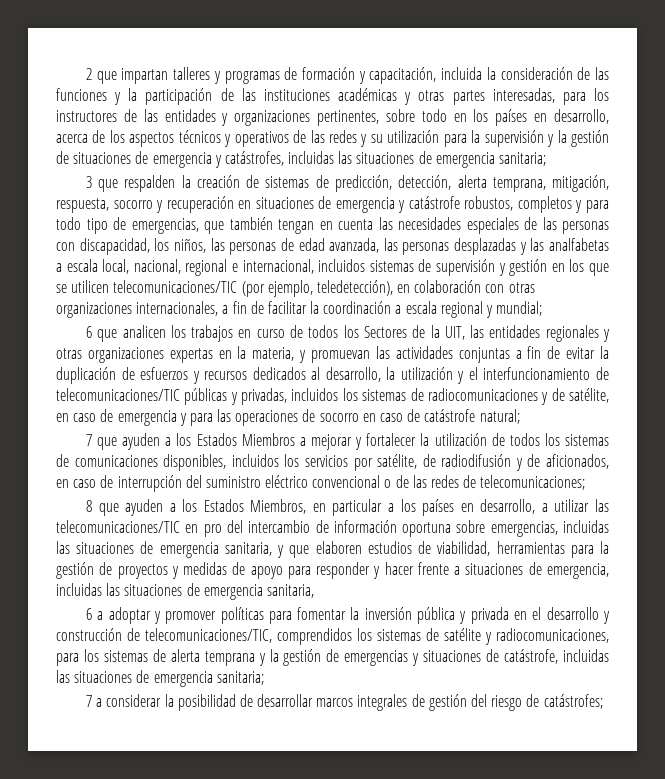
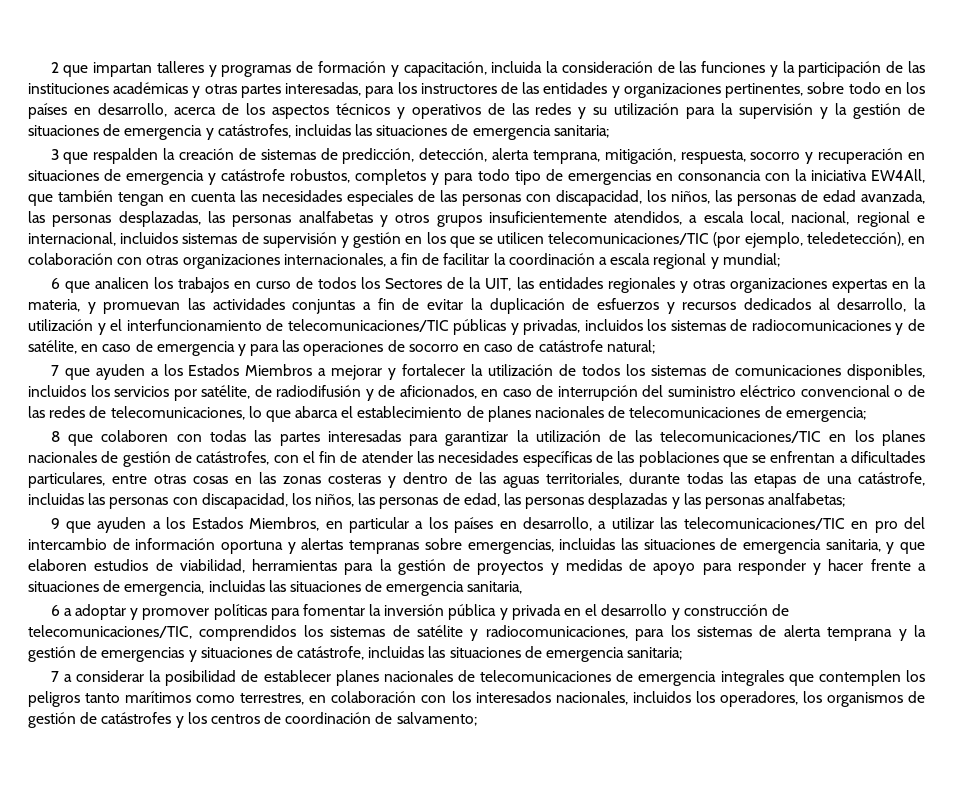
- 3 que respalden la creación de sistemas de predicción, detección, alerta temprana, mitigación, respuesta, socorro y recuperación en situaciones de emergencia y catástrofe robustos, completos y para todo tipo de emergencias, que también tengan en cuenta las necesidades especiales de las personas con discapacidad, los niños, las personas de edad avanzada, las personas desplazadas y las analfabetas a escala local, nacional, regional e internacional, incluidos sistemas de supervisión y gestión en los que se utilicen telecomunicaciones/TIC (por ejemplo, teledetección), en colaboración con otras organizaciones internacionales, a fin de facilitar la coordinación a escala regional y mundial;
+ 3 que respalden la creación de sistemas de predicción, detección, alerta temprana, mitigación, respuesta, socorro y recuperación en situaciones de emergencia y catástrofe robustos, completos y para todo tipo de emergencias en consonancia con la iniciativa EW4All, que también tengan en cuenta las necesidades especiales de las personas con discapacidad, los niños, las personas de edad avanzada, las personas desplazadas, las personas analfabetas y otros grupos insuficientemente atendidos, a escala local, nacional, regional e internacional, incluidos sistemas de supervisión y gestión en los que se utilicen telecomunicaciones/TIC (por ejemplo, teledetección), en colaboración con otras organizaciones internacionales, a fin de facilitar la coordinación a escala regional y mundial;
- 7 que ayuden a los Estados Miembros a mejorar y fortalecer la utilización de todos los sistemas de comunicaciones disponibles, incluidos los servicios por satélite, de radiodifusión y de aficionados, en caso de interrupción del suministro eléctrico convencional o de las redes de telecomunicaciones;
- 8 que ayuden a los Estados Miembros, en particular a los países en desarrollo, a utilizar las telecomunicaciones/TIC en pro del intercambio de información oportuna sobre emergencias, incluidas las situaciones de emergencia sanitaria, y que elaboren estudios de viabilidad, herramientas para la gestión de proyectos y medidas de apoyo para responder y hacer frente a situaciones de emergencia, incluidas las situaciones de emergencia sanitaria,
+ 7 que ayuden a los Estados Miembros a mejorar y fortalecer la utilización de todos los sistemas de comunicaciones disponibles, incluidos los servicios por satélite, de radiodifusión y de aficionados, en caso de interrupción del suministro eléctrico convencional o de las redes de telecomunicaciones, lo que abarca el establecimiento de planes nacionales de telecomunicaciones de emergencia;
+ 8 que colaboren con todas las partes interesadas para garantizar la utilización de las telecomunicaciones/TIC en los planes nacionales de gestión de catástrofes, con el fin de atender las necesidades específicas de las poblaciones que se enfrentan a dificultades particulares, entre otras cosas en las zonas costeras y dentro de las aguas territoriales, durante todas las etapas de una catástrofe, incluidas las personas con discapacidad, los niños, las personas de edad, las personas desplazadas y las personas analfabetas;
+ 9 que ayuden a los Estados Miembros, en particular a los países en desarrollo, a utilizar las telecomunicaciones/TIC en pro del intercambio de información oportuna y alertas tempranas sobre emergencias, incluidas las situaciones de emergencia sanitaria, y que elaboren estudios de viabilidad, herramientas para la gestión de proyectos y medidas de apoyo para responder y hacer frente a situaciones de emergencia, incluidas las situaciones de emergencia sanitaria,
- 7 a considerar la posibilidad de desarrollar marcos integrales de gestión del riesgo de catástrofes;
+ 7 a considerar la posibilidad de establecer planes nacionales de telecomunicaciones de emergencia integrales que contemplen los peligros tanto marítimos como terrestres, en colaboración con los interesados nacionales, incluidos los operadores, los organismos de gestión de catástrofes y los centros de coordinación de salvamento;

